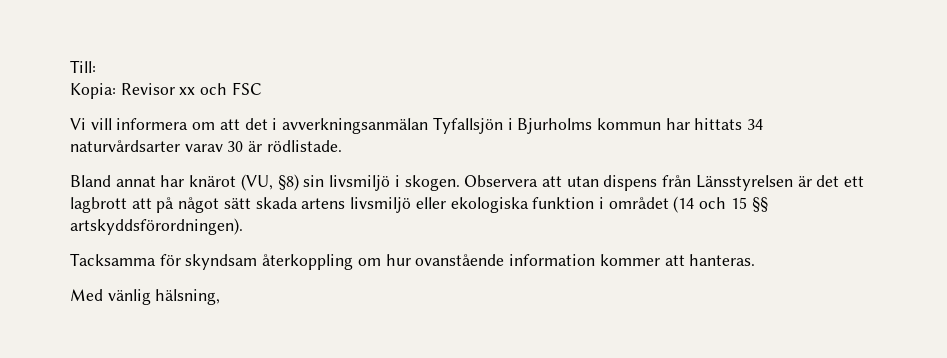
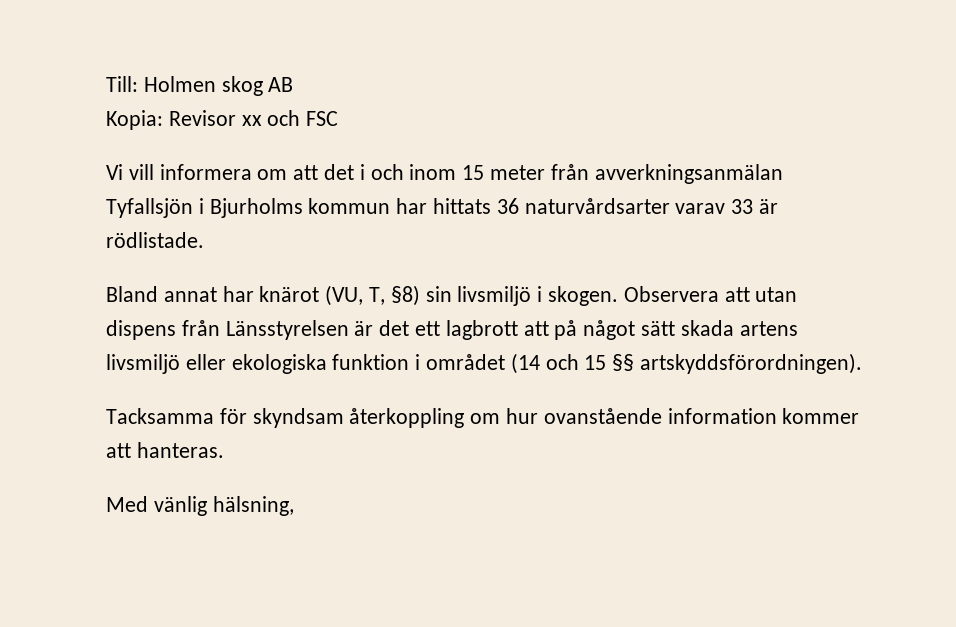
- Till:
+ Till: Holmen skog AB
- Vi vill informera om att det i avverkningsanmälan Tyfallsjön i Bjurholms kommun har hittats 34 naturvårdsarter varav 30 är rödlistade.
+ Vi vill informera om att det i och inom 15 meter från avverkningsanmälan Tyfallsjön i Bjurholms kommun har hittats 36 naturvårdsarter varav 33 är rödlistade.
- Bland annat har knärot (VU, §8) sin livsmiljö i skogen.
+ Bland annat har knärot (VU, T, §8) sin livsmiljö i skogen.

